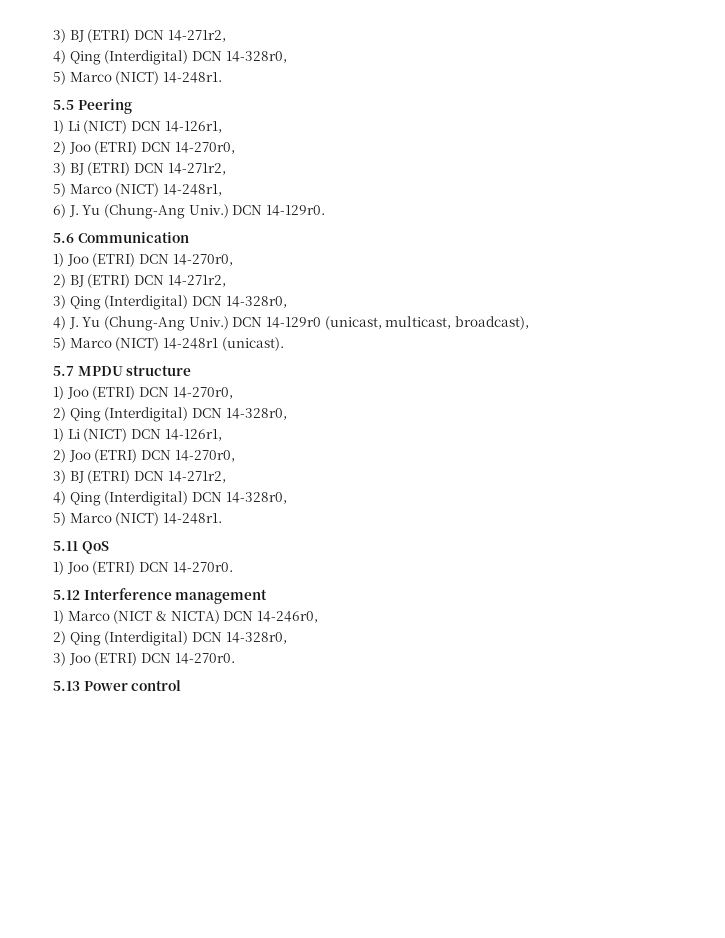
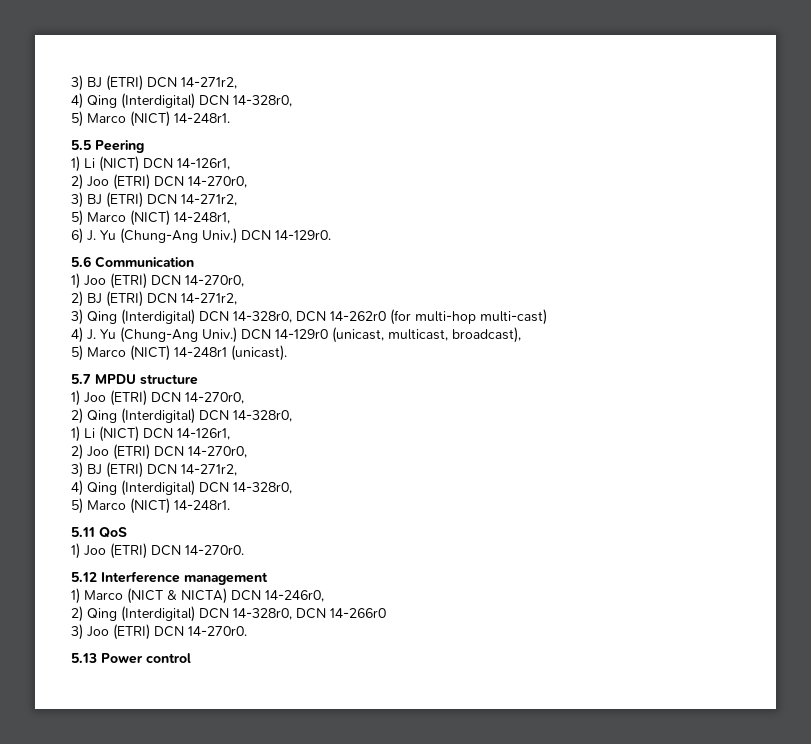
- 3) Qing (Interdigital) DCN 14-328r0,
+ 3) Qing (Interdigital) DCN 14-328r0, DCN 14-262r0 (for multi-hop multi-cast)
  1) Marco (NICT & NICTA) DCN 14-246r0,
- 2) Qing (Interdigital) DCN 14-328r0,
+ 2) Qing (Interdigital) DCN 14-328r0, DCN 14-266r0

